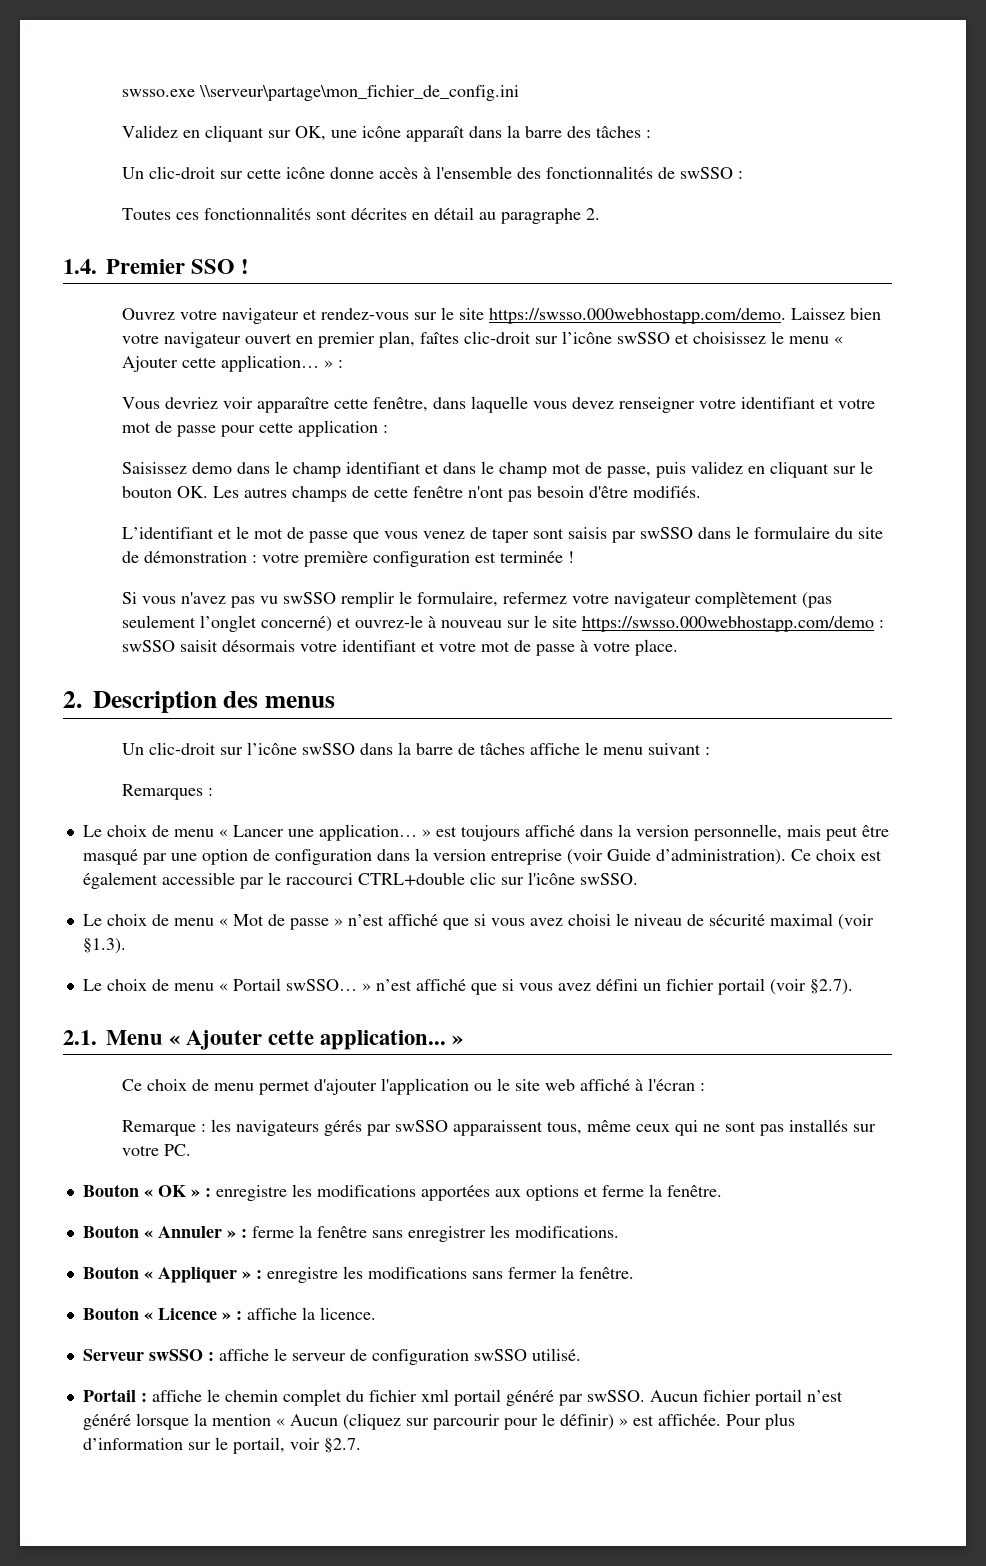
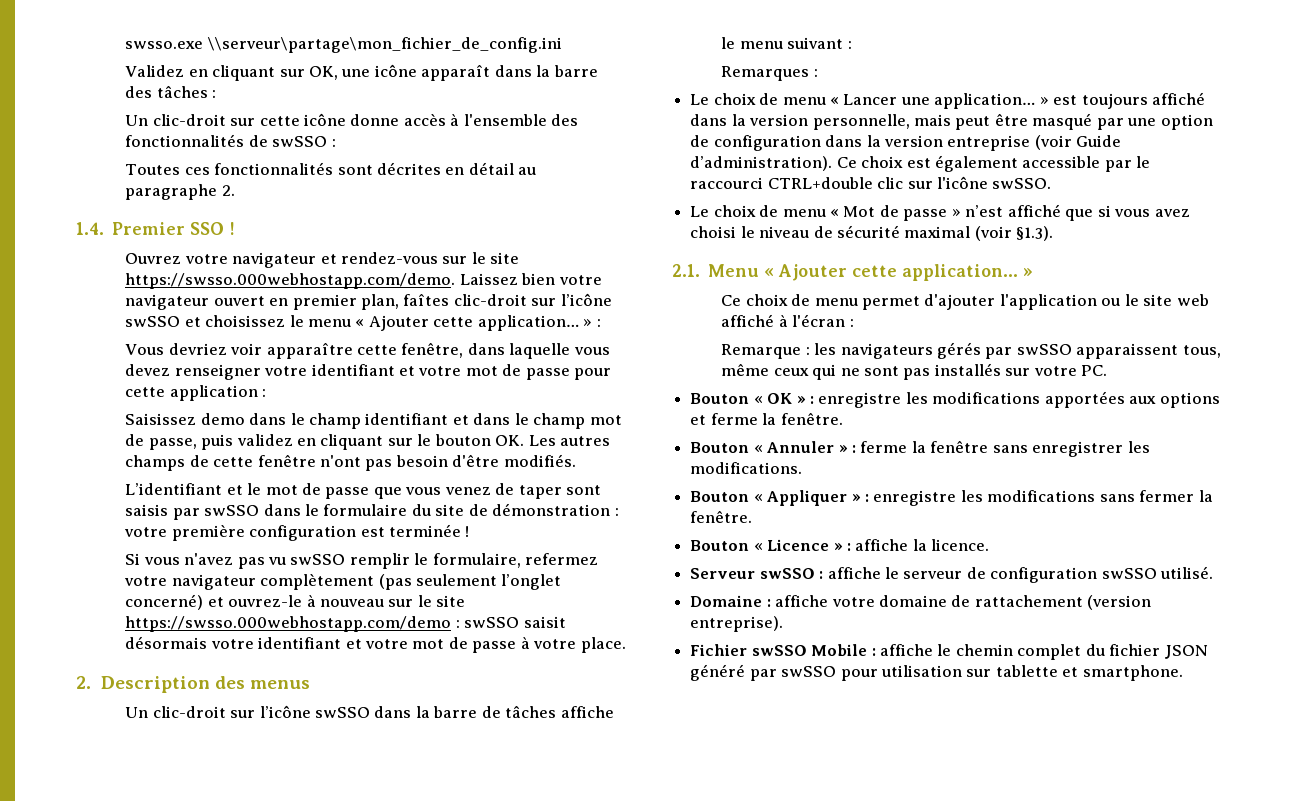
- Le choix de menu « Portail swSSO… » n’est affiché que si vous avez défini un fichier portail (voir §2.7).
- Portail : affiche le chemin complet du fichier xml portail généré par swSSO. Aucun fichier portail n’est généré lorsque la mention « Aucun (cliquez sur parcourir pour le définir) » est affichée. Pour plus d’information sur le portail, voir §2.7.
+ Domaine : affiche votre domaine de rattachement (version entreprise).
+ Fichier swSSO Mobile : affiche le chemin complet du fichier JSON généré par swSSO pour utilisation sur tablette et smartphone.

